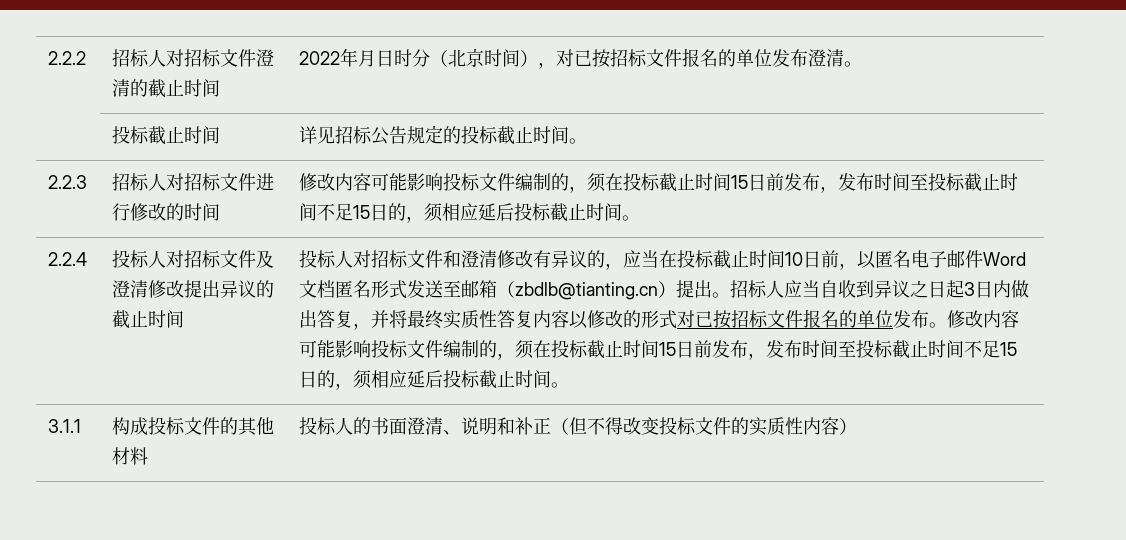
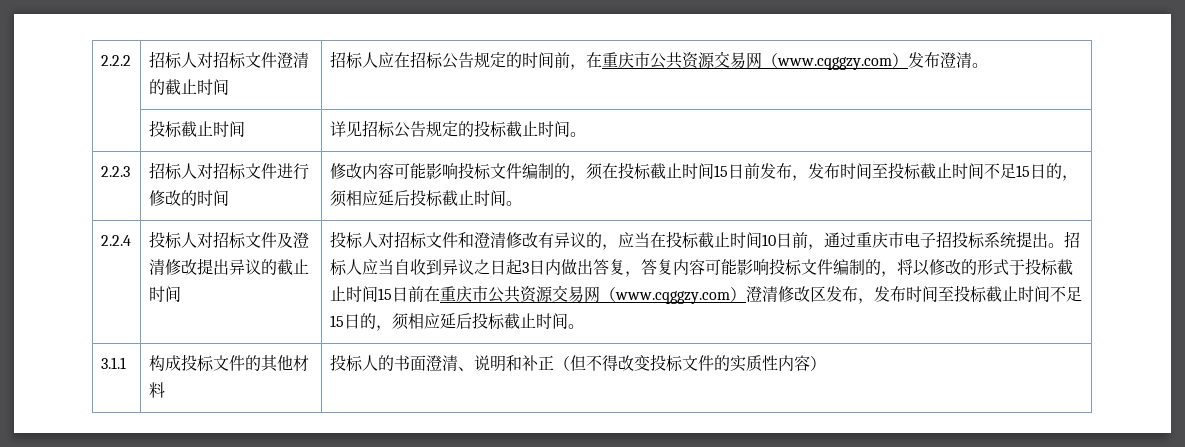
- 2.2.2 | 招标人对招标文件澄清的截止时间 | 2022年月日时分（北京时间），对已按招标文件报名的单位发布澄清。
+ 2.2.2 | 招标人对招标文件澄清的截止时间 | 招标人应在招标公告规定的时间前，在重庆市公共资源交易网（www.cqggzy.com）发布澄清。
- 投标人对招标文件和澄清修改有异议的，应当在投标截止时间10日前，以匿名电子邮件Word文档匿名形式发送至邮箱（zbdlb@tianting.cn）提出。
+ 投标人对招标文件和澄清修改有异议的，应当在投标截止时间10日前，通过重庆市电子招投标系统提出。
- 招标人应当自收到异议之日起3日内做出答复，并将最终实质性答复内容以修改的形式对已按招标文件报名的单位发布。修改内容可能影响投标文件编制的，须在投标截止时间15日前发布，发布时间至投标截止时间不足15日的，须相应延后投标截止时间。
+ 招标人应当自收到异议之日起3日内做出答复，答复内容可能影响投标文件编制的，将以修改的形式于投标截止时间15日前在重庆市公共资源交易网（www.cqggzy.com）澄清修改区发布，发布时间至投标截止时间不足15日的，须相应延后投标截止时间。

